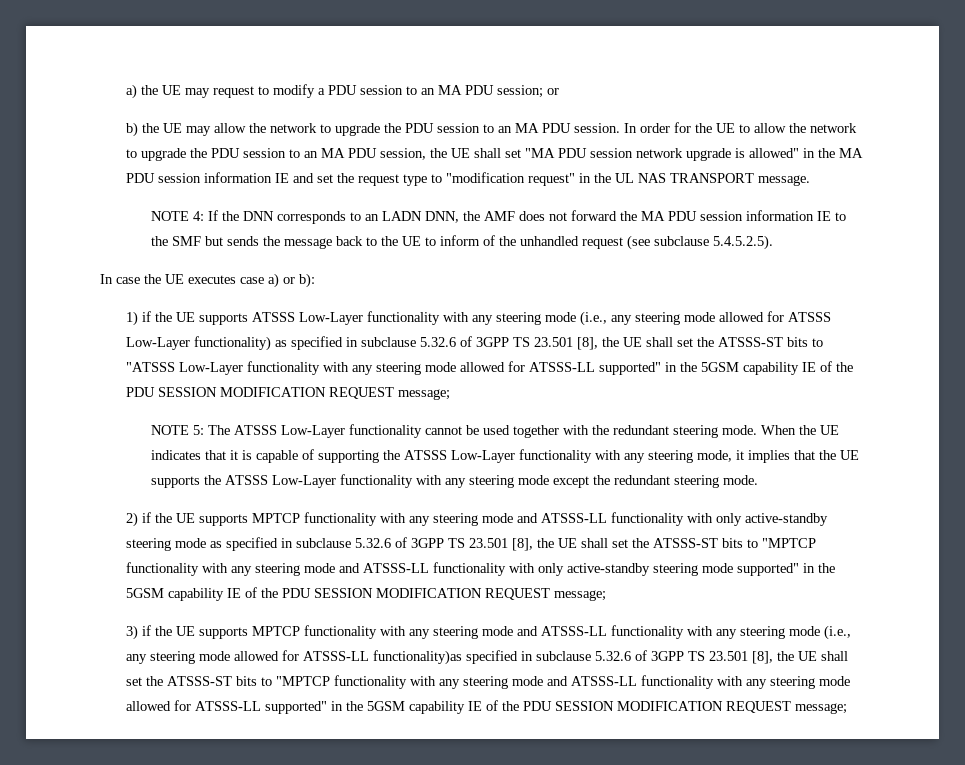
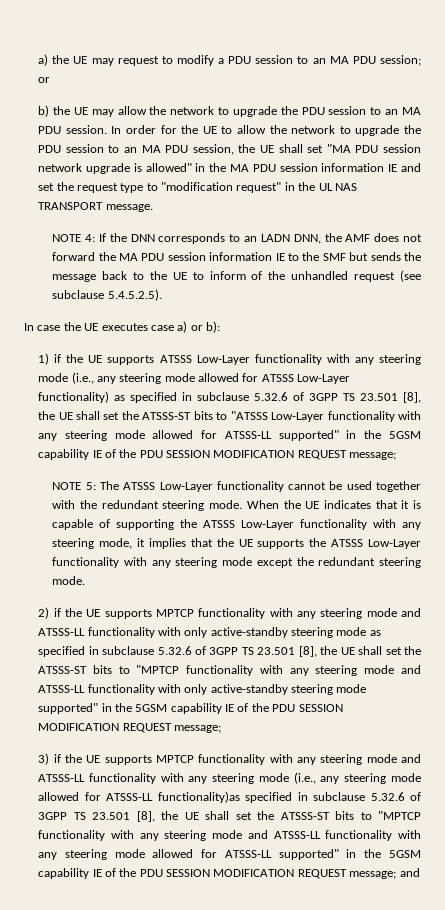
- 3) if the UE supports MPTCP functionality with any steering mode and ATSSS-LL functionality with any steering mode (i.e., any steering mode allowed for ATSSS-LL functionality)as specified in subclause 5.32.6 of 3GPP TS 23.501 [8], the UE shall set the ATSSS-ST bits to "MPTCP functionality with any steering mode and ATSSS-LL functionality with any steering mode allowed for ATSSS-LL supported" in the 5GSM capability IE of the PDU SESSION MODIFICATION REQUEST message;
+ 3) if the UE supports MPTCP functionality with any steering mode and ATSSS-LL functionality with any steering mode (i.e., any steering mode allowed for ATSSS-LL functionality)as specified in subclause 5.32.6 of 3GPP TS 23.501 [8], the UE shall set the ATSSS-ST bits to "MPTCP functionality with any steering mode and ATSSS-LL functionality with any steering mode allowed for ATSSS-LL supported" in the 5GSM capability IE of the PDU SESSION MODIFICATION REQUEST message; and

